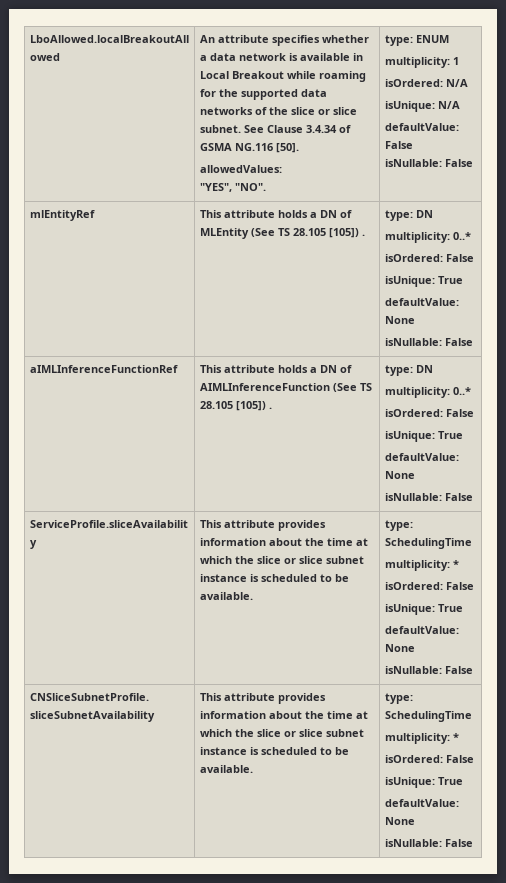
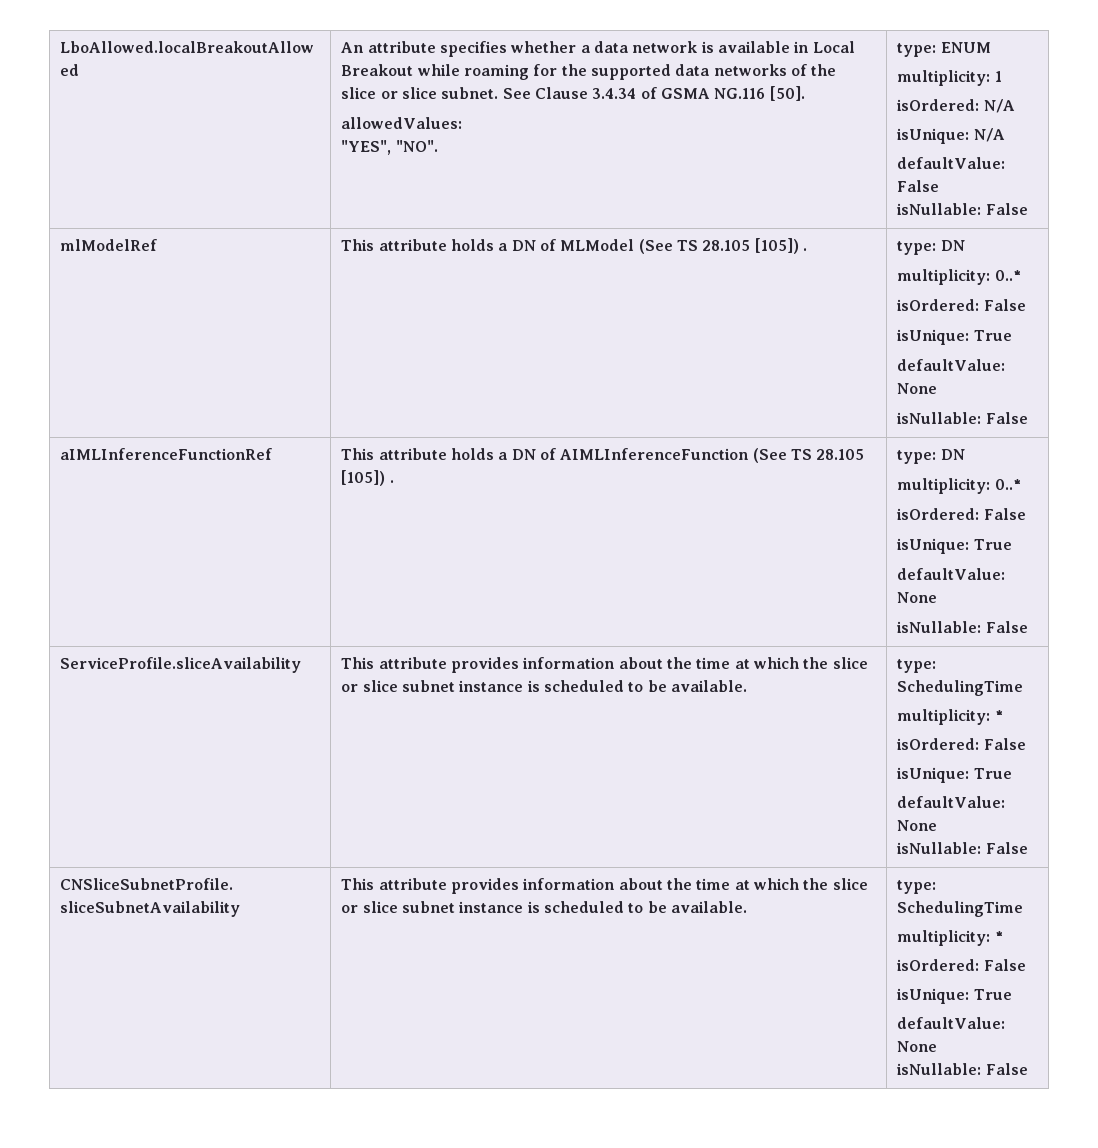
- mlEntityRef | This attribute holds a DN of MLEntity (See TS 28.105 [105]) . | type: DN
+ mlModelRef | This attribute holds a DN of MLModel (See TS 28.105 [105]) . | type: DN

